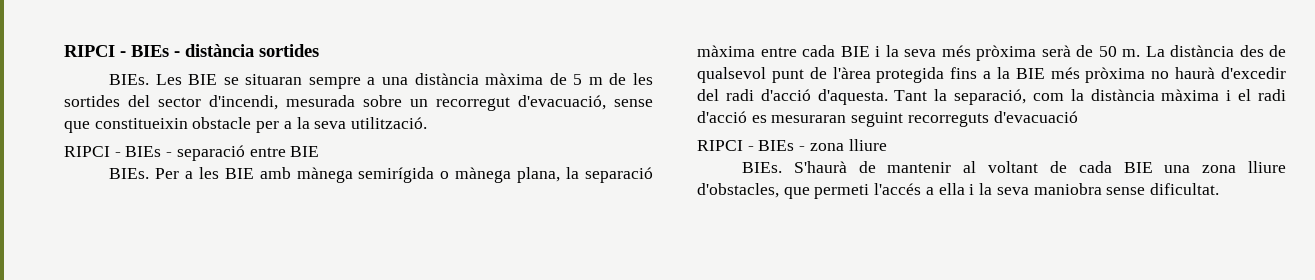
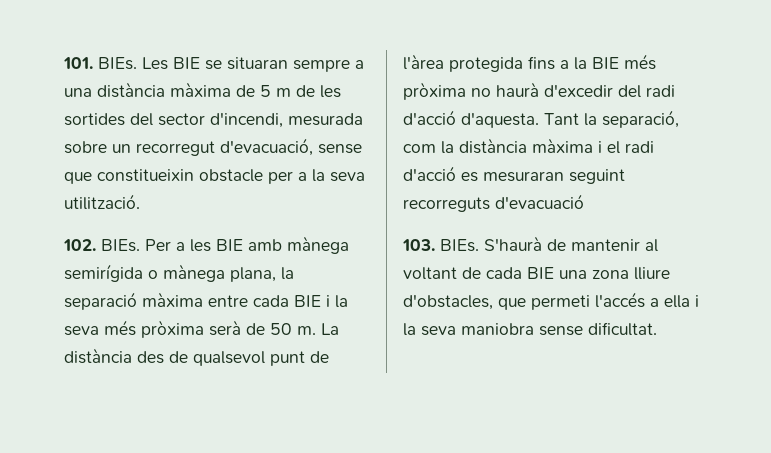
- RIPCI - BIEs - distància sortides
- BIEs.
+ 101. BIEs.
- RIPCI - BIEs - separació entre BIE
- BIEs.
+ 102. BIEs.
- RIPCI - BIEs - zona lliure
- BIEs.
+ 103. BIEs.

